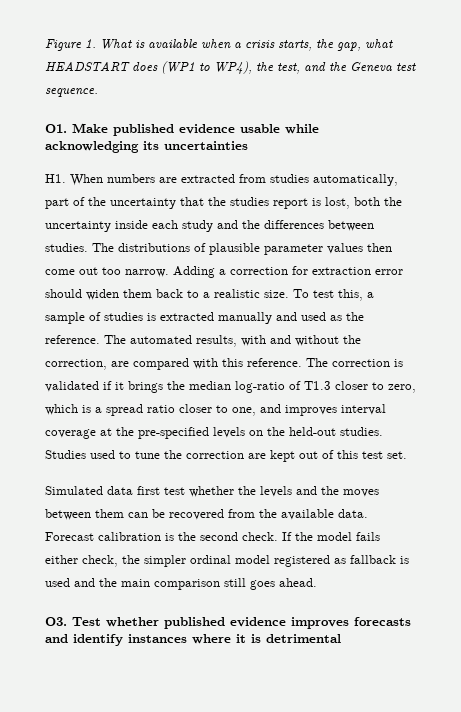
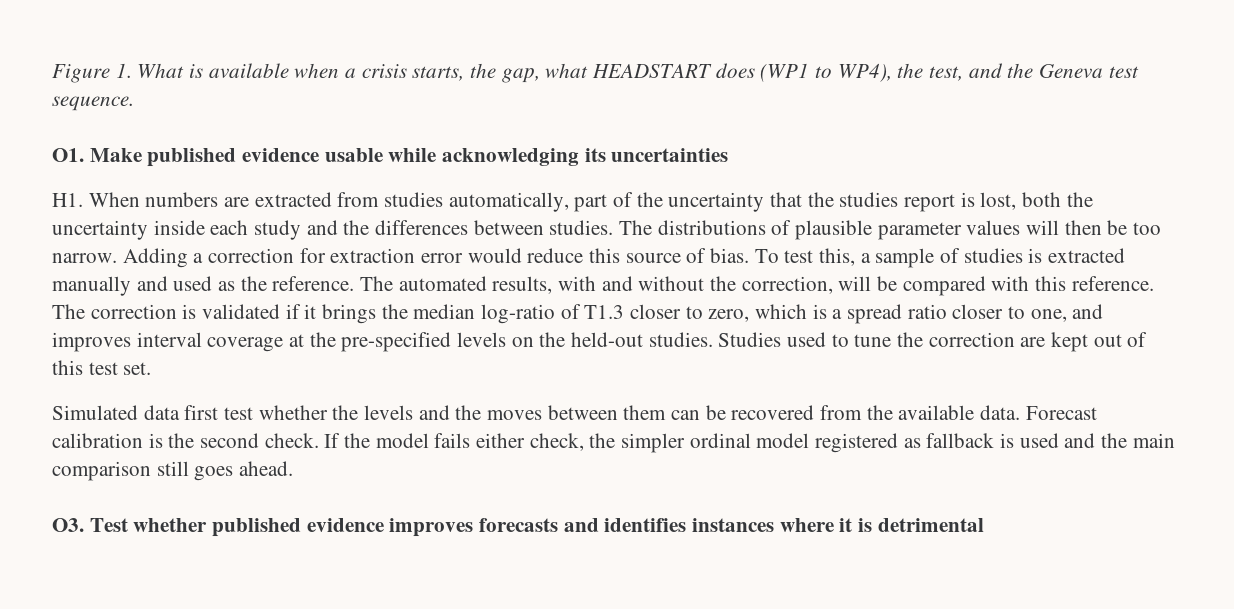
- The distributions of plausible parameter values then come out too narrow.
+ The distributions of plausible parameter values will then be too narrow.
- Adding a correction for extraction error should widen them back to a realistic size.
+ Adding a correction for extraction error would reduce this source of bias.
- The automated results, with and without the correction, are compared with this reference.
+ The automated results, with and without the correction, will be compared with this reference.
- O3. Test whether published evidence improves forecasts and identify instances where it is detrimental
+ O3. Test whether published evidence improves forecasts and identifies instances where it is detrimental

